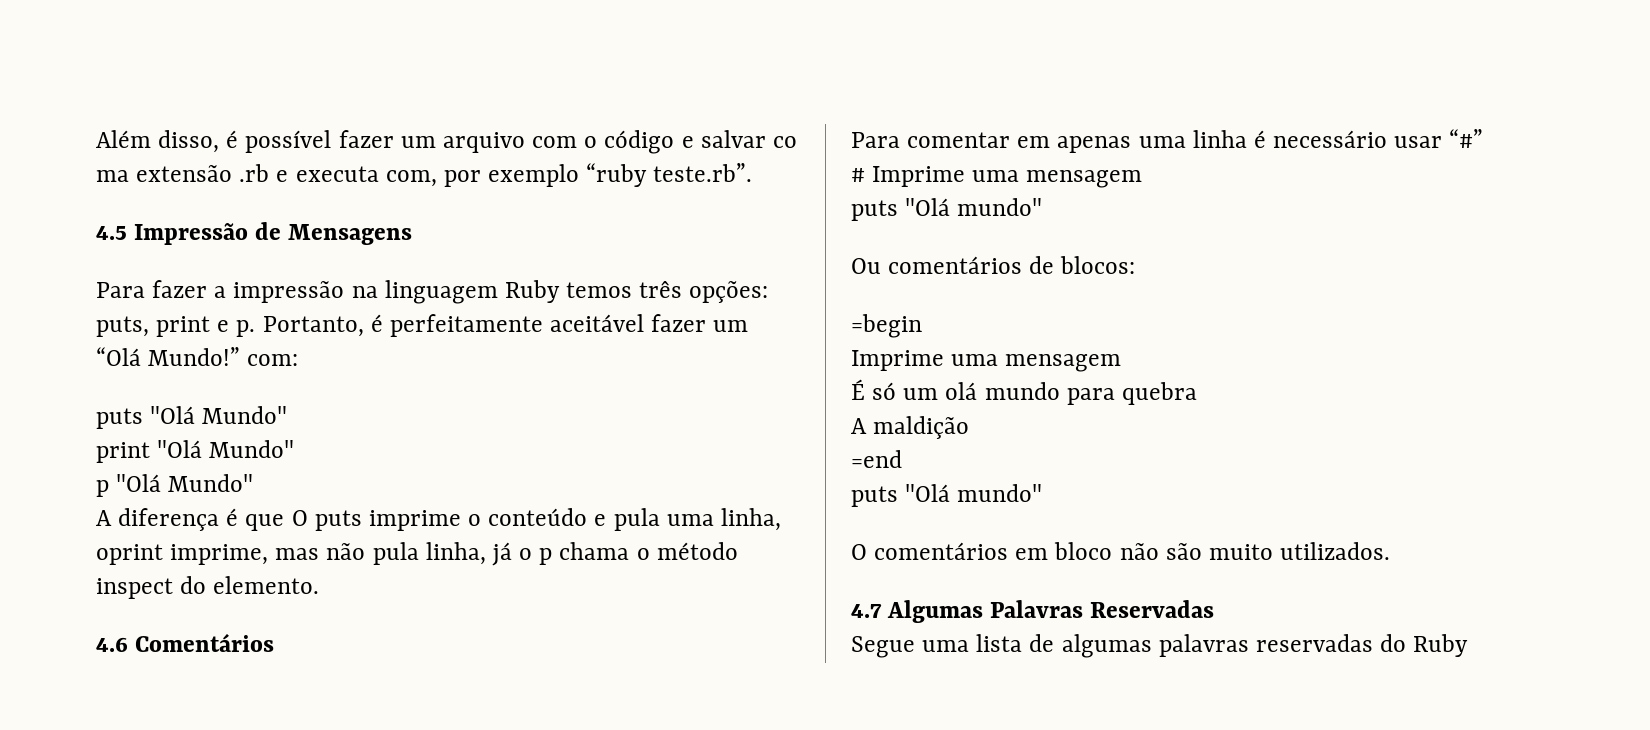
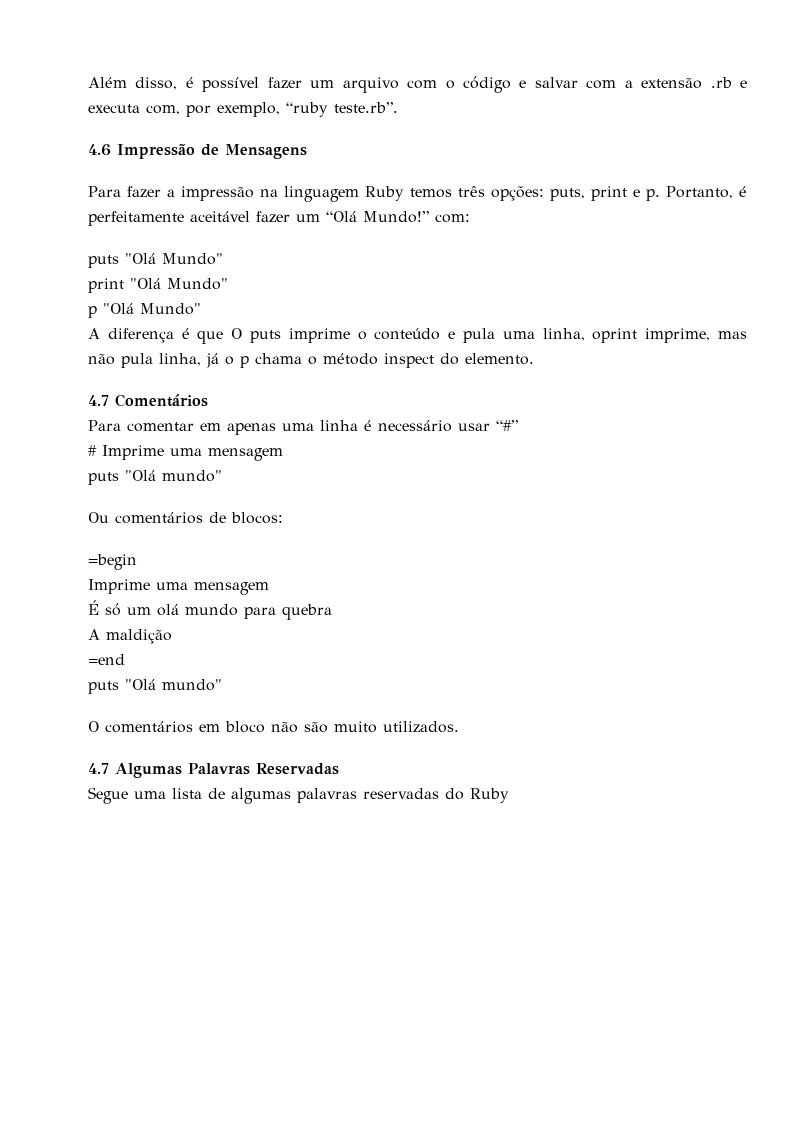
- Além disso, é possível fazer um arquivo com o código e salvar co ma extensão .rb e executa com, por exemplo “ruby teste.rb”.
+ Além disso, é possível fazer um arquivo com o código e salvar com a extensão .rb e executa com, por exemplo, “ruby teste.rb”.
- 4.5 Impressão de Mensagens
+ 4.6 Impressão de Mensagens
- 4.6 Comentários
+ 4.7 Comentários

